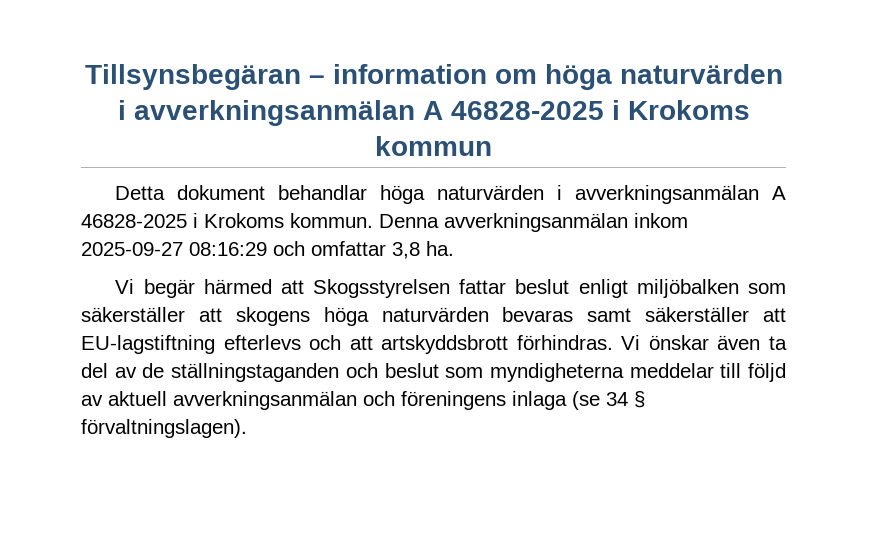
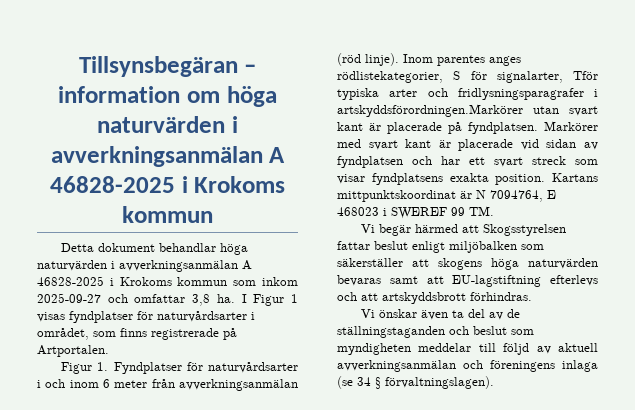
- Detta dokument behandlar höga naturvärden i avverkningsanmälan A 46828-2025 i Krokoms kommun. Denna avverkningsanmälan inkom 2025-09-27 08:16:29 och omfattar 3,8 ha.
+ Detta dokument behandlar höga naturvärden i avverkningsanmälan A 46828-2025 i Krokoms kommun som inkom 2025-09-27 och omfattar 3,8 ha. I Figur 1 visas fyndplatser för naturvårdsarter i området, som finns registrerade på Artportalen.
+ Figur 1. Fyndplatser för naturvårdsarter i och inom 6 meter från avverkningsanmälan (röd linje). Inom parentes anges rödlistekategorier, S för signalarter, Tför typiska arter och fridlysningsparagrafer i artskyddsförordningen.Markörer utan svart kant är placerade på fyndplatsen. Markörer med svart kant är placerade vid sidan av fyndplatsen och har ett svart streck som visar fyndplatsens exakta position. Kartans mittpunktskoordinat är N 7094764, E 468023 i SWEREF 99 TM.
- Vi begär härmed att Skogsstyrelsen fattar beslut enligt miljöbalken som säkerställer att skogens höga naturvärden bevaras samt säkerställer att EU-lagstiftning efterlevs och att artskyddsbrott förhindras. Vi önskar även ta del av de ställningstaganden och beslut som myndigheterna meddelar till följd av aktuell avverkningsanmälan och föreningens inlaga (se 34 § förvaltningslagen).
+ Vi begär härmed att Skogsstyrelsen fattar beslut enligt miljöbalken som säkerställer att skogens höga naturvärden bevaras samt att EU-lagstiftning efterlevs och att artskyddsbrott förhindras.
+ Vi önskar även ta del av de ställningstaganden och beslut som myndigheten meddelar till följd av aktuell avverkningsanmälan och föreningens inlaga (se 34 § förvaltningslagen).

